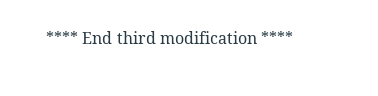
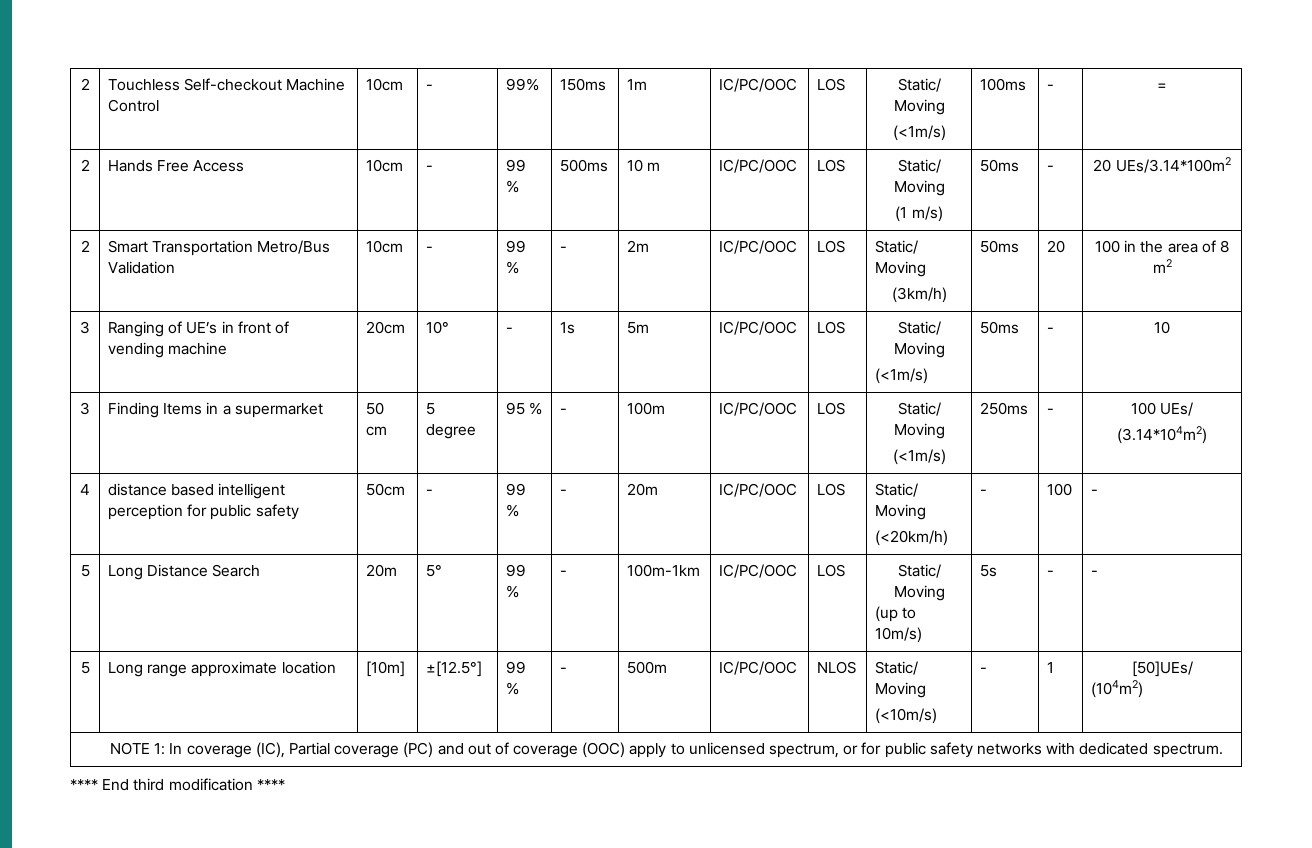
+ 2 | Touchless Self-checkout Machine Control | 10cm | - | 99% | 150ms | 1m | IC/PC/OOC | LOS | Static/ Moving
+ (<1m/s) | 100ms | - | =
+ 2 | Hands Free Access | 10cm | - | 99 % | 500ms | 10 m | IC/PC/OOC | LOS | Static/ Moving
+ (1 m/s) | 50ms | - | 20 UEs/3.14*100m2
+ 2 | Smart Transportation Metro/Bus Validation | 10cm | - | 99 % | - | 2m | IC/PC/OOC | LOS | Static/ Moving
+ (3km/h) | 50ms | 20 | 100 in the area of 8 m2
+ 3 | Ranging of UE’s in front of vending machine | 20cm | 10° | - | 1s | 5m | IC/PC/OOC | LOS | Static/ Moving
+ (<1m/s) | 50ms | - | 10
+ 3 | Finding Items in a supermarket | 50 cm | 5 degree | 95 % | - | 100m | IC/PC/OOC | LOS | Static/ Moving
+ (<1m/s) | 250ms | - | 100 UEs/
+ (3.14*104m2)
+ 4 | distance based intelligent perception for public safety | 50cm | - | 99 % | - | 20m | IC/PC/OOC | LOS | Static/ Moving
+ (<20km/h) | - | 100 | -
+ 5 | Long Distance Search | 20m | 5° | 99 % | - | 100m-1km | IC/PC/OOC | LOS | Static/ Moving
+ (up to 10m/s) | 5s | - | -
+ 5 | Long range approximate location | [10m] | ±[12.5°] | 99 % | - | 500m | IC/PC/OOC | NLOS | Static/ Moving
+ (<10m/s) | - | 1 | [50]UEs/
+ (104m2)
+ NOTE 1: In coverage (IC), Partial coverage (PC) and out of coverage (OOC) apply to unlicensed spectrum, or for public safety networks with dedicated spectrum.

